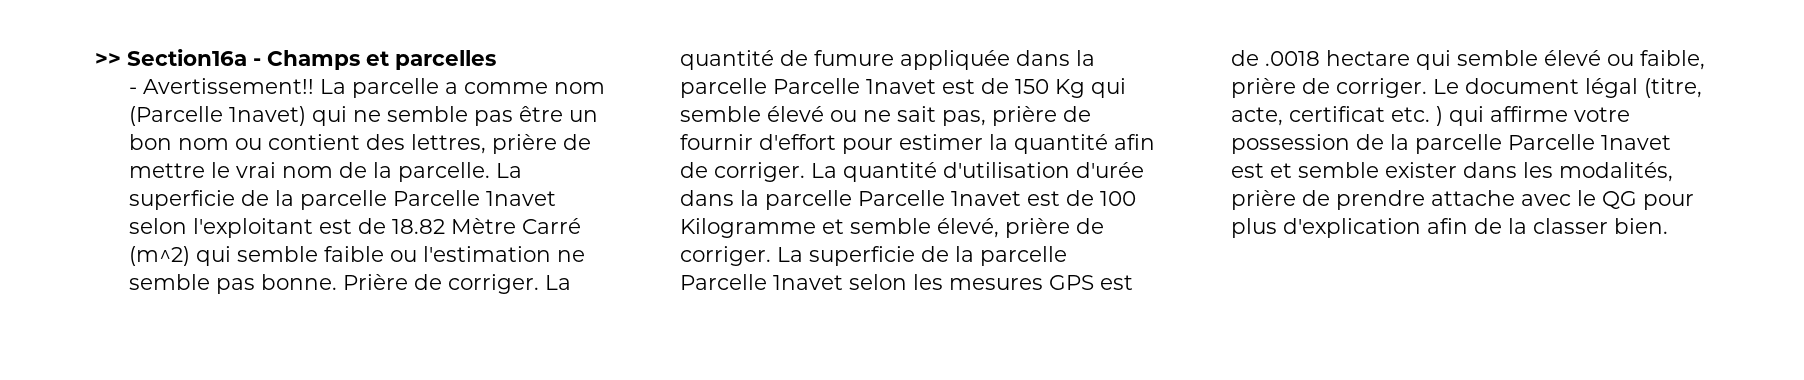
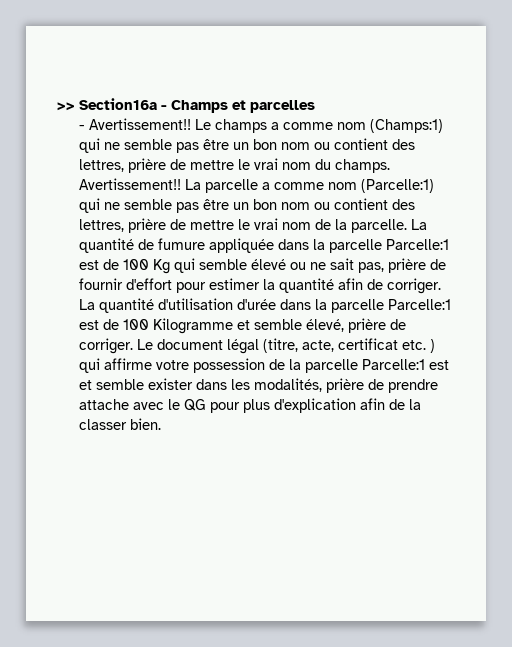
+ Le champs a comme nom (Champs:1) qui ne semble pas être un bon nom ou contient des lettres, prière de mettre le vrai nom du champs. Avertissement!!
- La parcelle a comme nom (Parcelle 1navet) qui ne semble pas être un bon nom ou contient des lettres, prière de mettre le vrai nom de la parcelle.
+ La parcelle a comme nom (Parcelle:1) qui ne semble pas être un bon nom ou contient des lettres, prière de mettre le vrai nom de la parcelle.
- La superficie de la parcelle Parcelle 1navet selon l'exploitant est de 18.82 Mètre Carré (m^2) qui semble faible ou l'estimation ne semble pas bonne. Prière de corriger. La quantité de fumure appliquée dans la parcelle Parcelle 1navet est de 150 Kg qui semble élevé ou ne sait pas, prière de fournir d'effort pour estimer la quantité afin de corriger.
+ La quantité de fumure appliquée dans la parcelle Parcelle:1 est de 100 Kg qui semble élevé ou ne sait pas, prière de fournir d'effort pour estimer la quantité afin de corriger.
- La quantité d'utilisation d'urée dans la parcelle Parcelle 1navet est de 100 Kilogramme et semble élevé, prière de corriger.
+ La quantité d'utilisation d'urée dans la parcelle Parcelle:1 est de 100 Kilogramme et semble élevé, prière de corriger.
- La superficie de la parcelle Parcelle 1navet selon les mesures GPS est de .0018 hectare qui semble élevé ou faible, prière de corriger.
- Le document légal (titre, acte, certificat etc. ) qui affirme votre possession de la parcelle Parcelle 1navet est et semble exister dans les modalités, prière de prendre attache avec le QG pour plus d'explication afin de la classer bien.
+ Le document légal (titre, acte, certificat etc. ) qui affirme votre possession de la parcelle Parcelle:1 est et semble exister dans les modalités, prière de prendre attache avec le QG pour plus d'explication afin de la classer bien.

